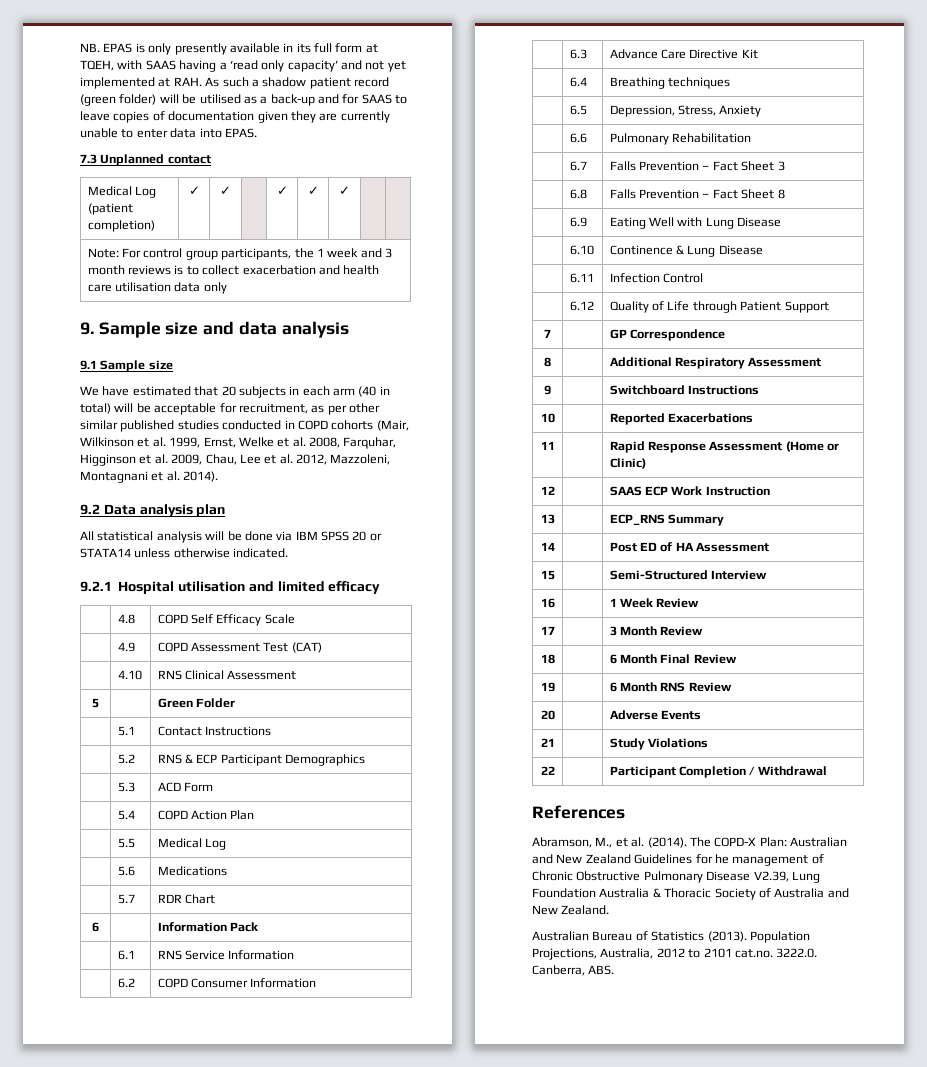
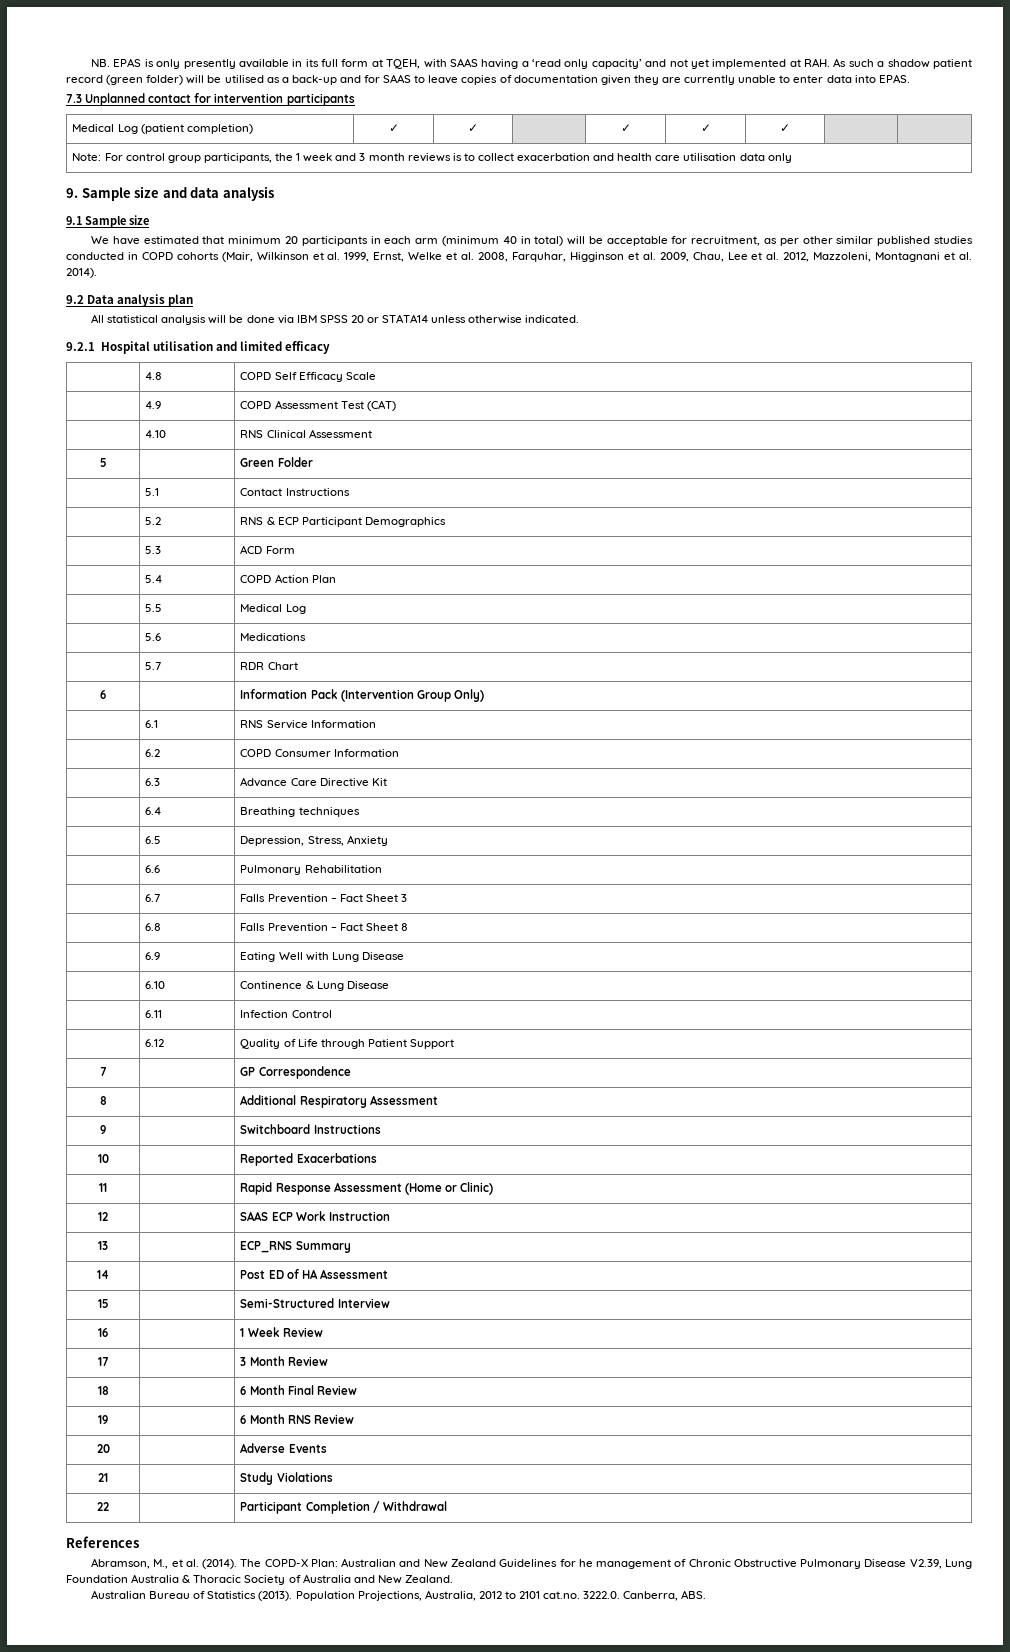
- 7.3 Unplanned contact
+ 7.3 Unplanned contact for intervention participants
- We have estimated that 20 subjects in each arm (40 in total) will be acceptable for recruitment, as per other similar published studies conducted in COPD cohorts (Mair, Wilkinson et al. 1999, Ernst, Welke et al. 2008, Farquhar, Higginson et al. 2009, Chau, Lee et al. 2012, Mazzoleni, Montagnani et al. 2014).
+ We have estimated that minimum 20 participants in each arm (minimum 40 in total) will be acceptable for recruitment, as per other similar published studies conducted in COPD cohorts (Mair, Wilkinson et al. 1999, Ernst, Welke et al. 2008, Farquhar, Higginson et al. 2009, Chau, Lee et al. 2012, Mazzoleni, Montagnani et al. 2014).
- 6 | | Information Pack
+ 6 | | Information Pack (Intervention Group Only)

